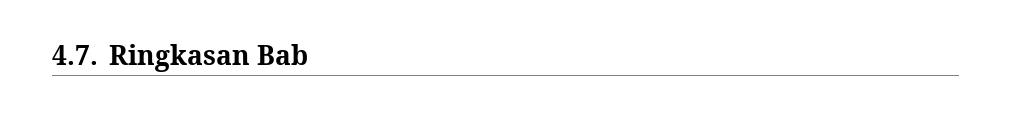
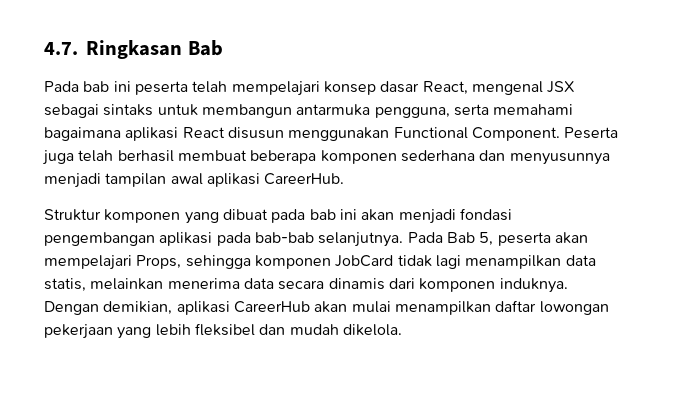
+ Pada bab ini peserta telah mempelajari konsep dasar React, mengenal JSX sebagai sintaks untuk membangun antarmuka pengguna, serta memahami bagaimana aplikasi React disusun menggunakan Functional Component. Peserta juga telah berhasil membuat beberapa komponen sederhana dan menyusunnya menjadi tampilan awal aplikasi CareerHub.
+ Struktur komponen yang dibuat pada bab ini akan menjadi fondasi pengembangan aplikasi pada bab-bab selanjutnya. Pada Bab 5, peserta akan mempelajari Props, sehingga komponen JobCard tidak lagi menampilkan data statis, melainkan menerima data secara dinamis dari komponen induknya. Dengan demikian, aplikasi CareerHub akan mulai menampilkan daftar lowongan pekerjaan yang lebih fleksibel dan mudah dikelola.

